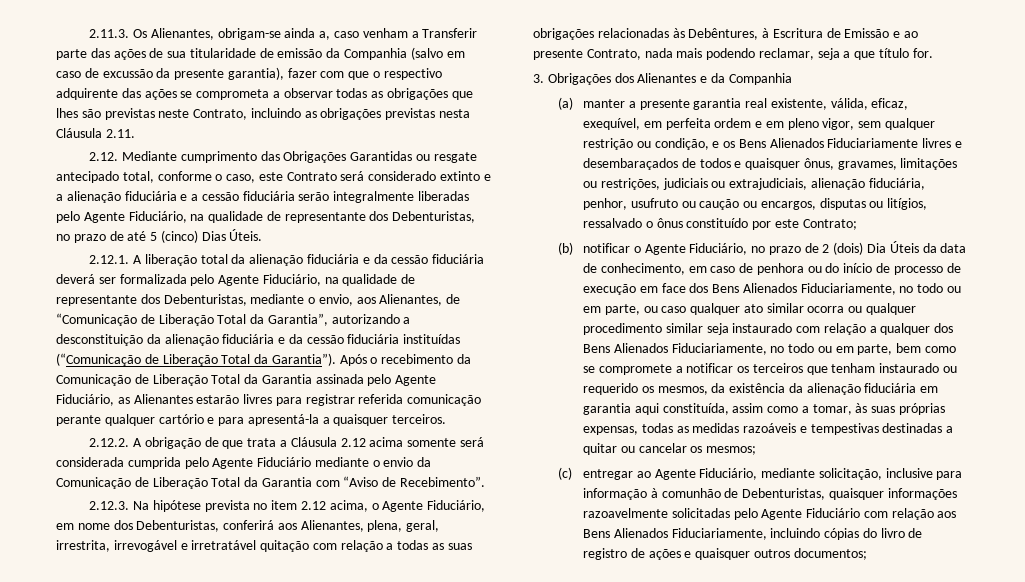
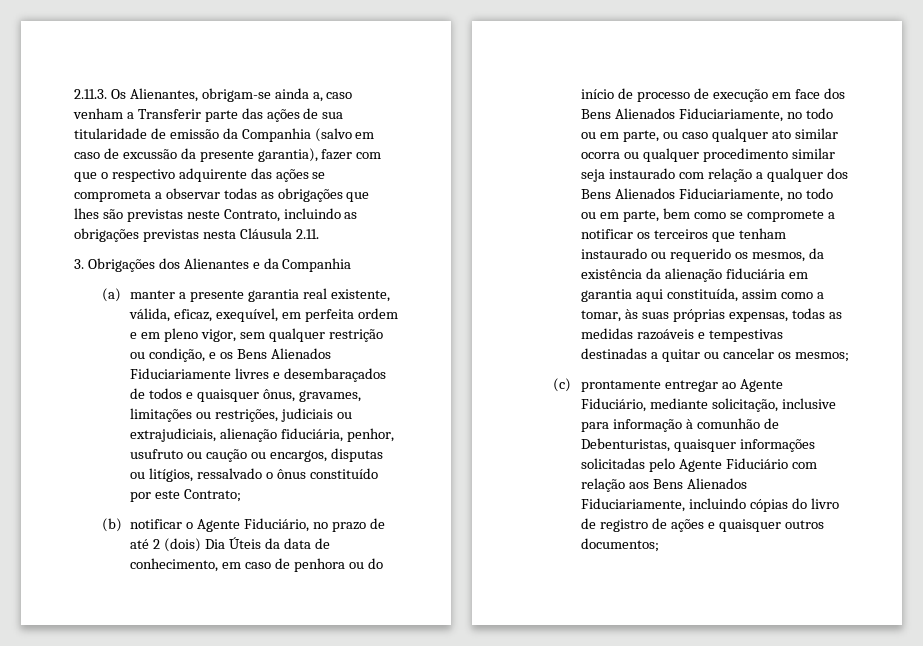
- 2.12. Mediante cumprimento das Obrigações Garantidas ou resgate antecipado total, conforme o caso, este Contrato será considerado extinto e a alienação fiduciária e a cessão fiduciária serão integralmente liberadas pelo Agente Fiduciário, na qualidade de representante dos Debenturistas, no prazo de até 5 (cinco) Dias Úteis.
- 2.12.1. A liberação total da alienação fiduciária e da cessão fiduciária deverá ser formalizada pelo Agente Fiduciário, na qualidade de representante dos Debenturistas, mediante o envio, aos Alienantes, de “Comunicação de Liberação Total da Garantia”, autorizando a desconstituição da alienação fiduciária e da cessão fiduciária instituídas (“Comunicação de Liberação Total da Garantia”). Após o recebimento da Comunicação de Liberação Total da Garantia assinada pelo Agente Fiduciário, as Alienantes estarão livres para registrar referida comunicação perante qualquer cartório e para apresentá-la a quaisquer terceiros.
- 2.12.2. A obrigação de que trata a Cláusula 2.12 acima somente será considerada cumprida pelo Agente Fiduciário mediante o envio da Comunicação de Liberação Total da Garantia com “Aviso de Recebimento”.
- 2.12.3. Na hipótese prevista no item 2.12 acima, o Agente Fiduciário, em nome dos Debenturistas, conferirá aos Alienantes, plena, geral, irrestrita, irrevogável e irretratável quitação com relação a todas as suas obrigações relacionadas às Debêntures, à Escritura de Emissão e ao presente Contrato, nada mais podendo reclamar, seja a que título for.
- (b) notificar o Agente Fiduciário, no prazo de 2 (dois) Dia Úteis da data de conhecimento, em caso de penhora ou do início de processo de execução em face dos Bens Alienados Fiduciariamente, no todo ou em parte, ou caso qualquer ato similar ocorra ou qualquer procedimento similar seja instaurado com relação a qualquer dos Bens Alienados Fiduciariamente, no todo ou em parte, bem como se compromete a notificar os terceiros que tenham instaurado ou requerido os mesmos, da existência da alienação fiduciária em garantia aqui constituída, assim como a tomar, às suas próprias expensas, todas as medidas razoáveis e tempestivas destinadas a quitar ou cancelar os mesmos;
+ (b) notificar o Agente Fiduciário, no prazo de até 2 (dois) Dia Úteis da data de conhecimento, em caso de penhora ou do início de processo de execução em face dos Bens Alienados Fiduciariamente, no todo ou em parte, ou caso qualquer ato similar ocorra ou qualquer procedimento similar seja instaurado com relação a qualquer dos Bens Alienados Fiduciariamente, no todo ou em parte, bem como se compromete a notificar os terceiros que tenham instaurado ou requerido os mesmos, da existência da alienação fiduciária em garantia aqui constituída, assim como a tomar, às suas próprias expensas, todas as medidas razoáveis e tempestivas destinadas a quitar ou cancelar os mesmos;
- (c) entregar ao Agente Fiduciário, mediante solicitação, inclusive para informação à comunhão de Debenturistas, quaisquer informações razoavelmente solicitadas pelo Agente Fiduciário com relação aos Bens Alienados Fiduciariamente, incluindo cópias do livro de registro de ações e quaisquer outros documentos;
+ (c) prontamente entregar ao Agente Fiduciário, mediante solicitação, inclusive para informação à comunhão de Debenturistas, quaisquer informações solicitadas pelo Agente Fiduciário com relação aos Bens Alienados Fiduciariamente, incluindo cópias do livro de registro de ações e quaisquer outros documentos;

